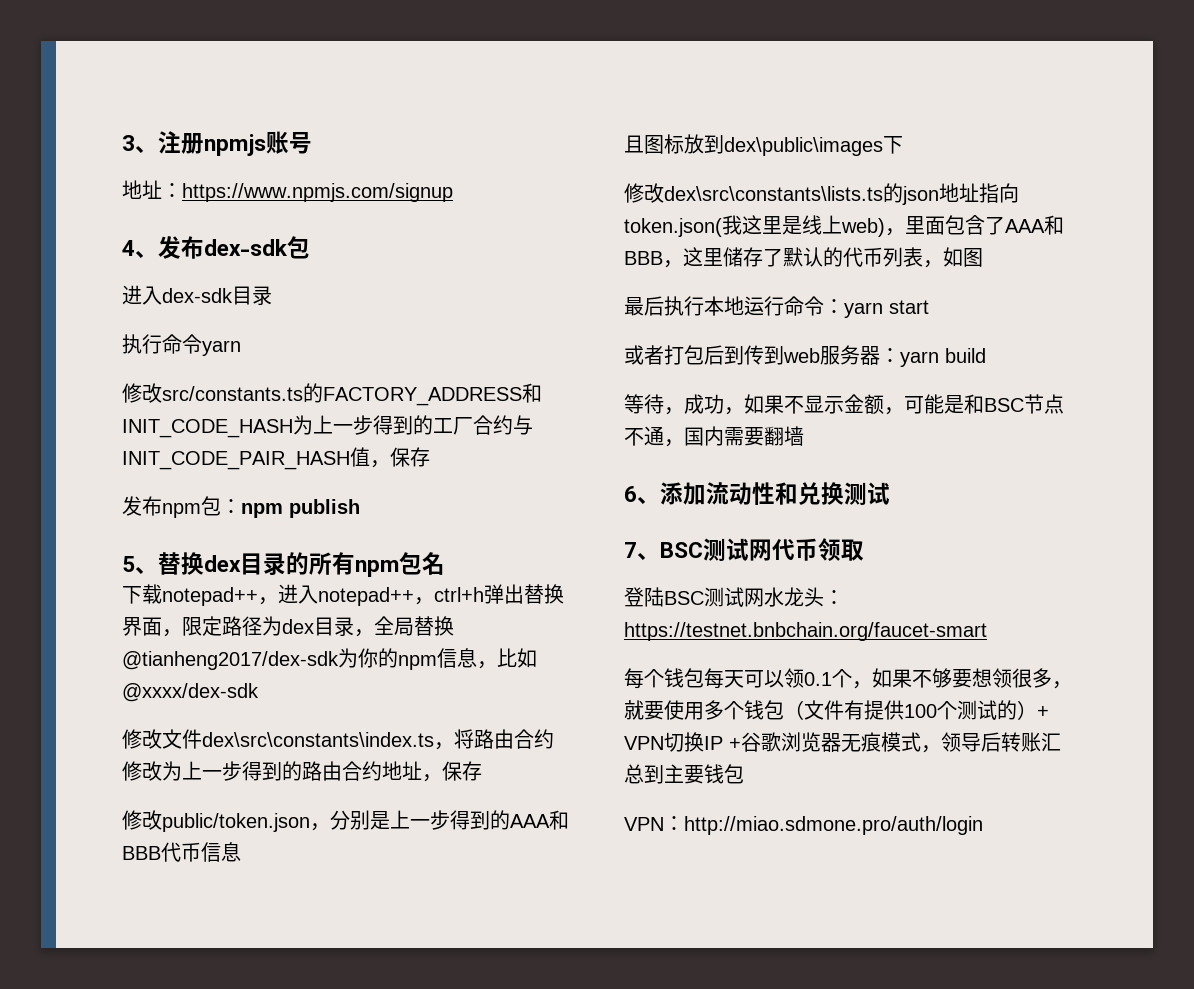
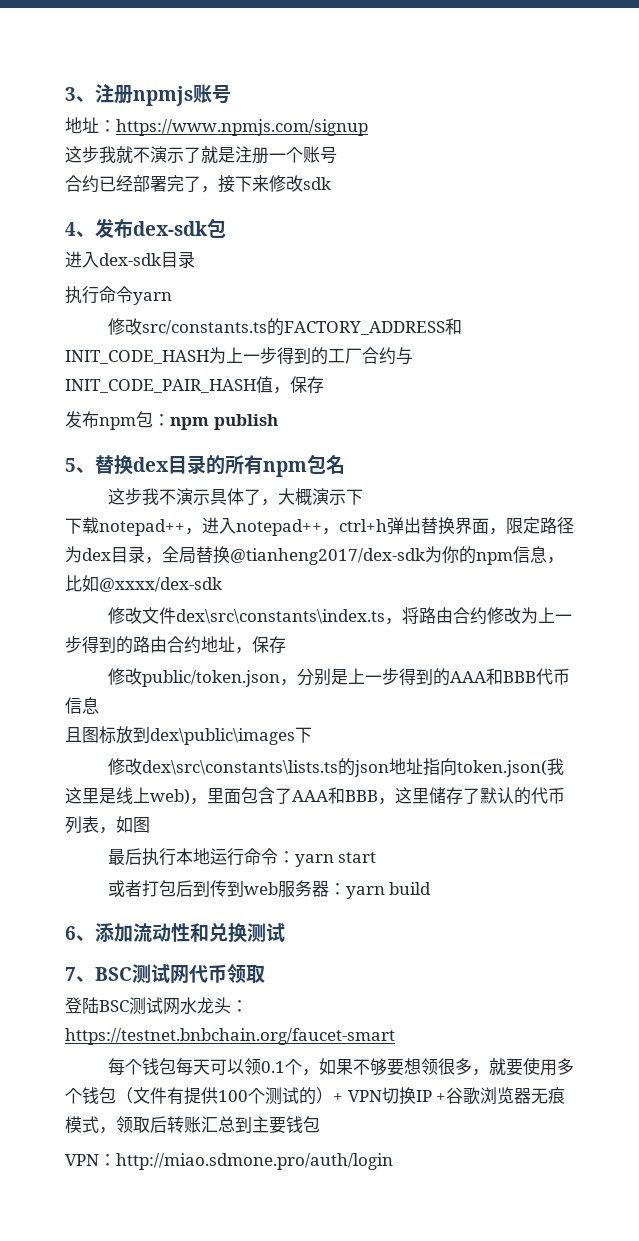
+ 这步我就不演示了就是注册一个账号
+ 合约已经部署完了，接下来修改sdk
+ 这步我不演示具体了，大概演示下
- 等待，成功，如果不显示金额，可能是和BSC节点不通，国内需要翻墙
- 每个钱包每天可以领0.1个，如果不够要想领很多，就要使用多个钱包（文件有提供100个测试的）+ VPN切换IP +谷歌浏览器无痕模式，领导后转账汇总到主要钱包
+ 每个钱包每天可以领0.1个，如果不够要想领很多，就要使用多个钱包（文件有提供100个测试的）+ VPN切换IP +谷歌浏览器无痕模式，领取后转账汇总到主要钱包

